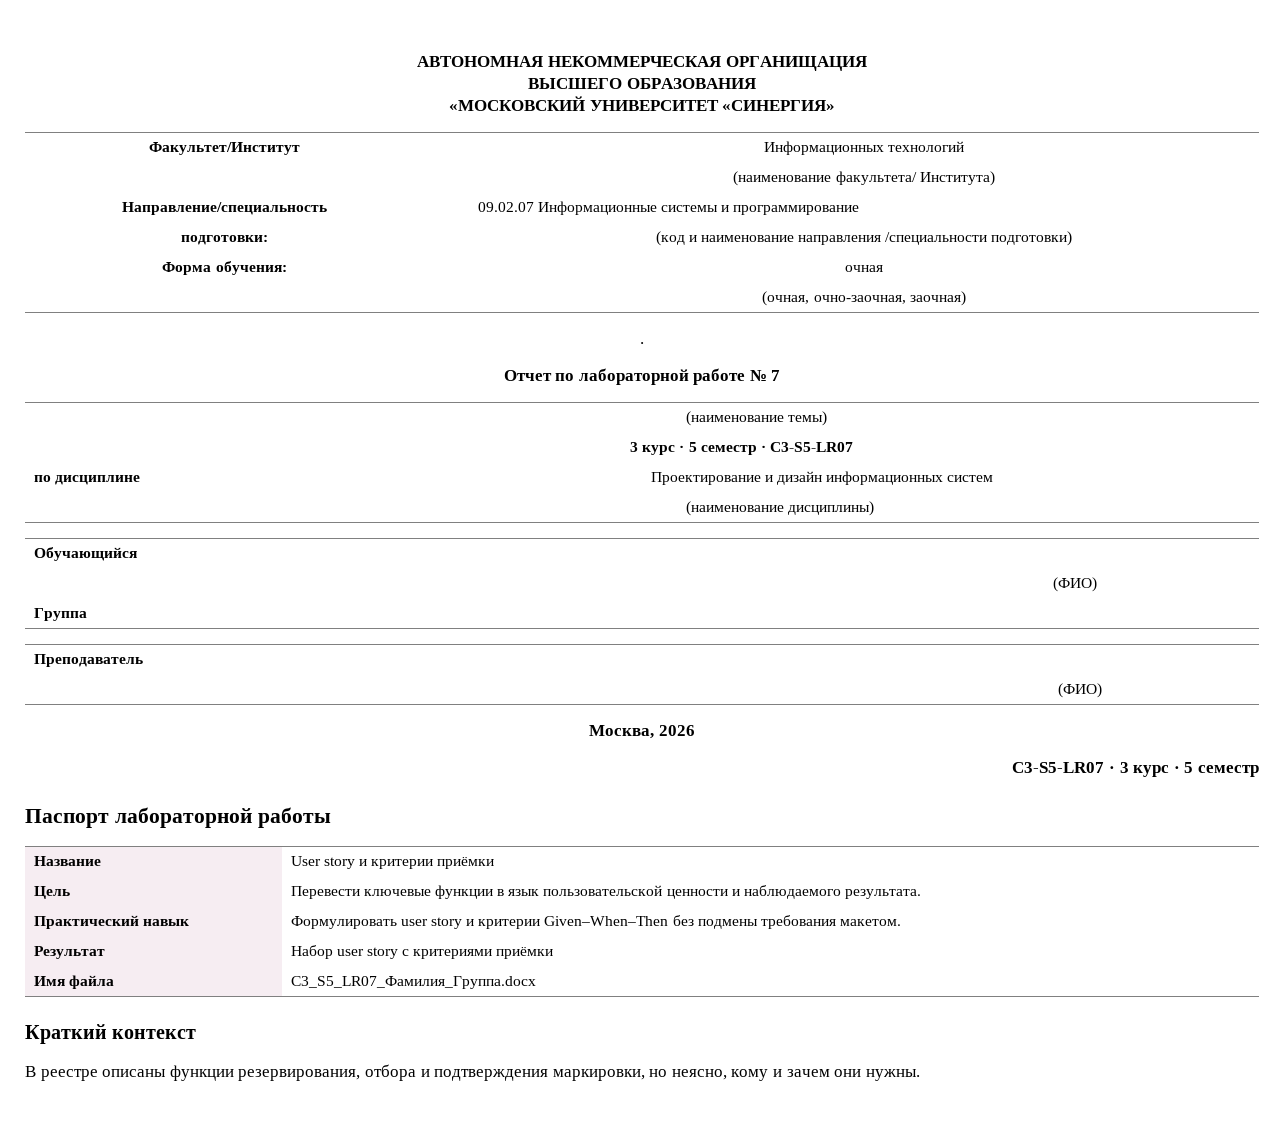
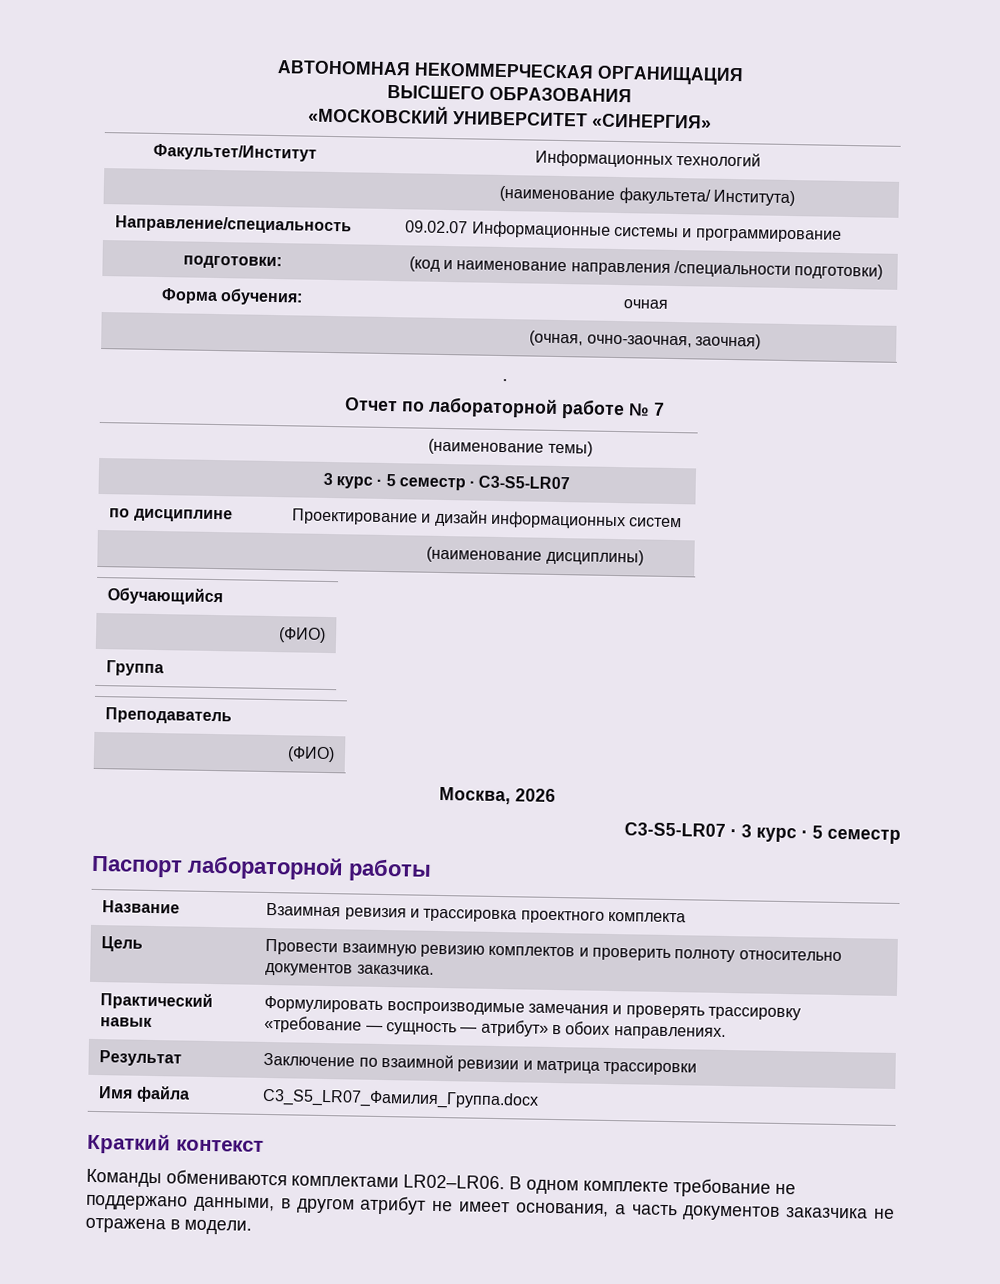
- Название | User story и критерии приёмки
- Цель | Перевести ключевые функции в язык пользовательской ценности и наблюдаемого результата.
- Практический навык | Формулировать user story и критерии Given–When–Then без подмены требования макетом.
- Результат | Набор user story с критериями приёмки
+ Название | Взаимная ревизия и трассировка проектного комплекта
+ Цель | Провести взаимную ревизию комплектов и проверить полноту относительно документов заказчика.
+ Практический навык | Формулировать воспроизводимые замечания и проверять трассировку «требование — сущность — атрибут» в обоих направлениях.
+ Результат | Заключение по взаимной ревизии и матрица трассировки
- В реестре описаны функции резервирования, отбора и подтверждения маркировки, но неясно, кому и зачем они нужны.
+ Команды обмениваются комплектами LR02–LR06. В одном комплекте требование не поддержано данными, в другом атрибут не имеет основания, а часть документов заказчика не отражена в модели.

